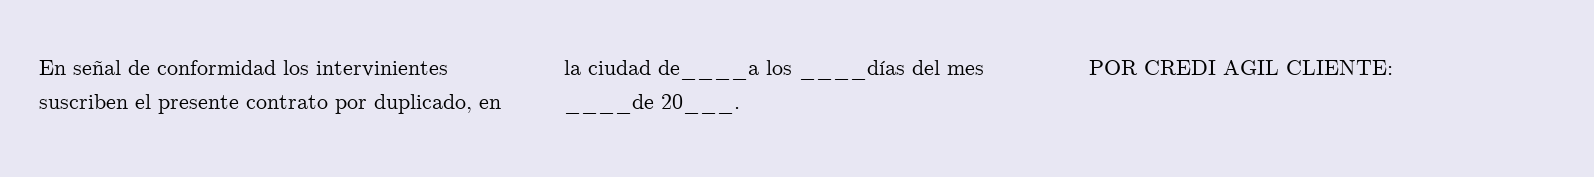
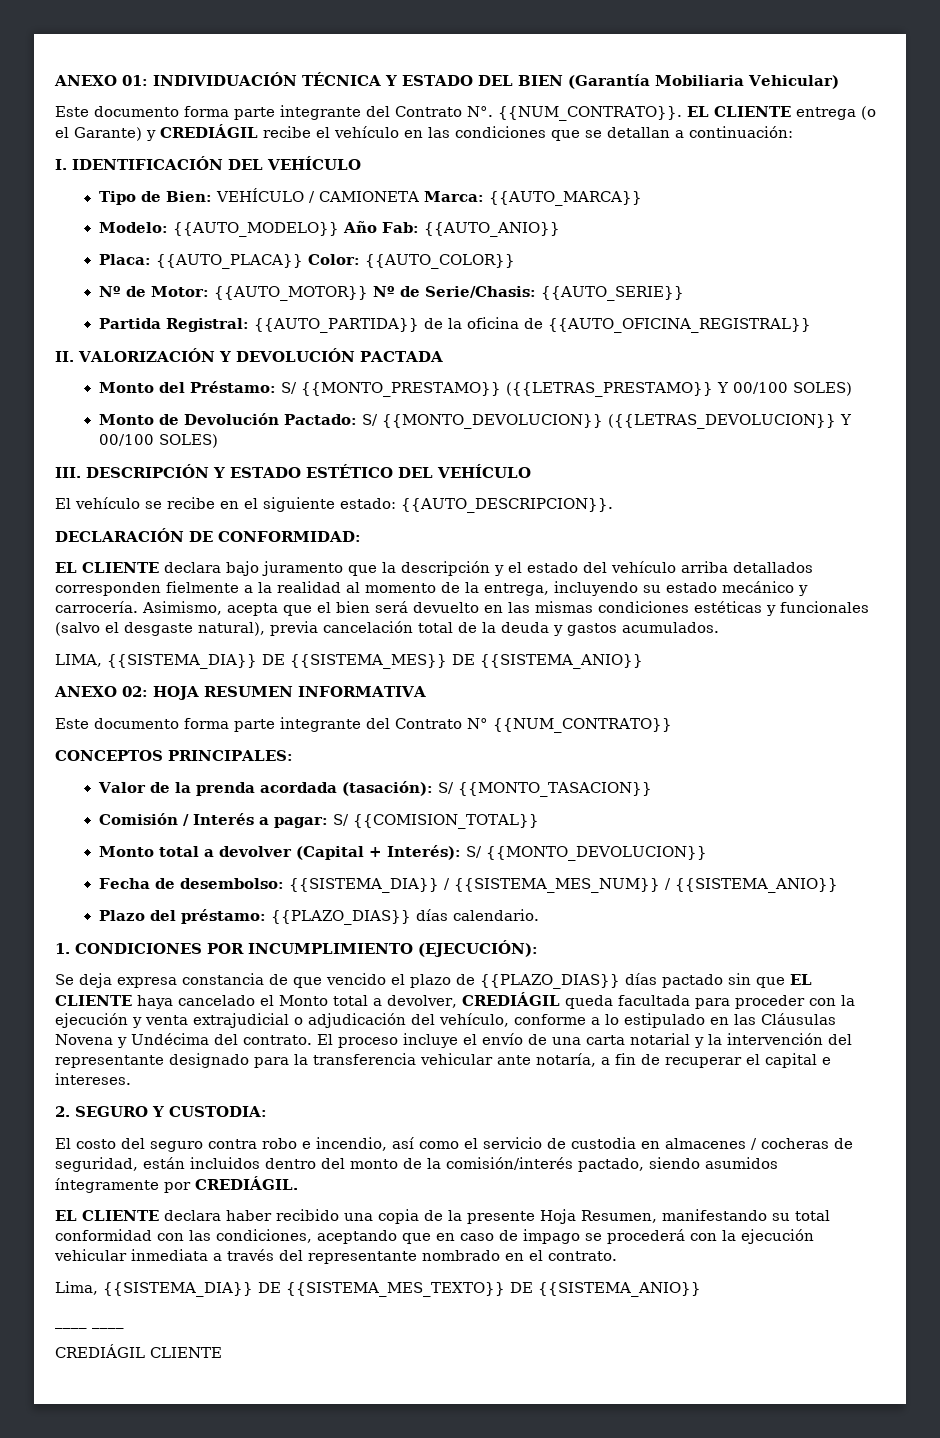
- En señal de conformidad los intervinientes suscriben el presente contrato por duplicado, en la ciudad de____a los ____días del mes ____de 20___.
- POR CREDI AGIL CLIENTE:
+ ANEXO 01: INDIVIDUACIÓN TÉCNICA Y ESTADO DEL BIEN (Garantía Mobiliaria Vehicular)
+ Este documento forma parte integrante del Contrato N°. {{NUM_CONTRATO}}. EL CLIENTE entrega (o el Garante) y CREDIÁGIL recibe el vehículo en las condiciones que se detallan a continuación:
+ I. IDENTIFICACIÓN DEL VEHÍCULO
+ Tipo de Bien: VEHÍCULO / CAMIONETA Marca: {{AUTO_MARCA}}
+ Modelo: {{AUTO_MODELO}} Año Fab: {{AUTO_ANIO}}
+ Placa: {{AUTO_PLACA}} Color: {{AUTO_COLOR}}
+ Nº de Motor: {{AUTO_MOTOR}} Nº de Serie/Chasis: {{AUTO_SERIE}}
+ Partida Registral: {{AUTO_PARTIDA}} de la oficina de {{AUTO_OFICINA_REGISTRAL}}
+ II. VALORIZACIÓN Y DEVOLUCIÓN PACTADA
+ Monto del Préstamo: S/ {{MONTO_PRESTAMO}} ({{LETRAS_PRESTAMO}} Y 00/100 SOLES)
+ Monto de Devolución Pactado: S/ {{MONTO_DEVOLUCION}} ({{LETRAS_DEVOLUCION}} Y 00/100 SOLES)
+ III. DESCRIPCIÓN Y ESTADO ESTÉTICO DEL VEHÍCULO
+ El vehículo se recibe en el siguiente estado: {{AUTO_DESCRIPCION}}.
+ DECLARACIÓN DE CONFORMIDAD:
+ EL CLIENTE declara bajo juramento que la descripción y el estado del vehículo arriba detallados corresponden fielmente a la realidad al momento de la entrega, incluyendo su estado mecánico y carrocería. Asimismo, acepta que el bien será devuelto en las mismas condiciones estéticas y funcionales (salvo el desgaste natural), previa cancelación total de la deuda y gastos acumulados.
+ LIMA, {{SISTEMA_DIA}} DE {{SISTEMA_MES}} DE {{SISTEMA_ANIO}}
+ ANEXO 02: HOJA RESUMEN INFORMATIVA
+ Este documento forma parte integrante del Contrato N° {{NUM_CONTRATO}}
+ CONCEPTOS PRINCIPALES:
+ Valor de la prenda acordada (tasación): S/ {{MONTO_TASACION}}
+ Comisión / Interés a pagar: S/ {{COMISION_TOTAL}}
+ Monto total a devolver (Capital + Interés): S/ {{MONTO_DEVOLUCION}}
+ Fecha de desembolso: {{SISTEMA_DIA}} / {{SISTEMA_MES_NUM}} / {{SISTEMA_ANIO}}
+ Plazo del préstamo: {{PLAZO_DIAS}} días calendario.
+ 1. CONDICIONES POR INCUMPLIMIENTO (EJECUCIÓN):
+ Se deja expresa constancia de que vencido el plazo de {{PLAZO_DIAS}} días pactado sin que EL CLIENTE haya cancelado el Monto total a devolver, CREDIÁGIL queda facultada para proceder con la ejecución y venta extrajudicial o adjudicación del vehículo, conforme a lo estipulado en las Cláusulas Novena y Undécima del contrato. El proceso incluye el envío de una carta notarial y la intervención del representante designado para la transferencia vehicular ante notaría, a fin de recuperar el capital e intereses.
+ 2. SEGURO Y CUSTODIA:
+ El costo del seguro contra robo e incendio, así como el servicio de custodia en almacenes / cocheras de seguridad, están incluidos dentro del monto de la comisión/interés pactado, siendo asumidos íntegramente por CREDIÁGIL.
+ EL CLIENTE declara haber recibido una copia de la presente Hoja Resumen, manifestando su total conformidad con las condiciones, aceptando que en caso de impago se procederá con la ejecución vehicular inmediata a través del representante nombrado en el contrato.
+ Lima, {{SISTEMA_DIA}} DE {{SISTEMA_MES_TEXTO}} DE {{SISTEMA_ANIO}}
+ ____ ____
+ CREDIÁGIL CLIENTE

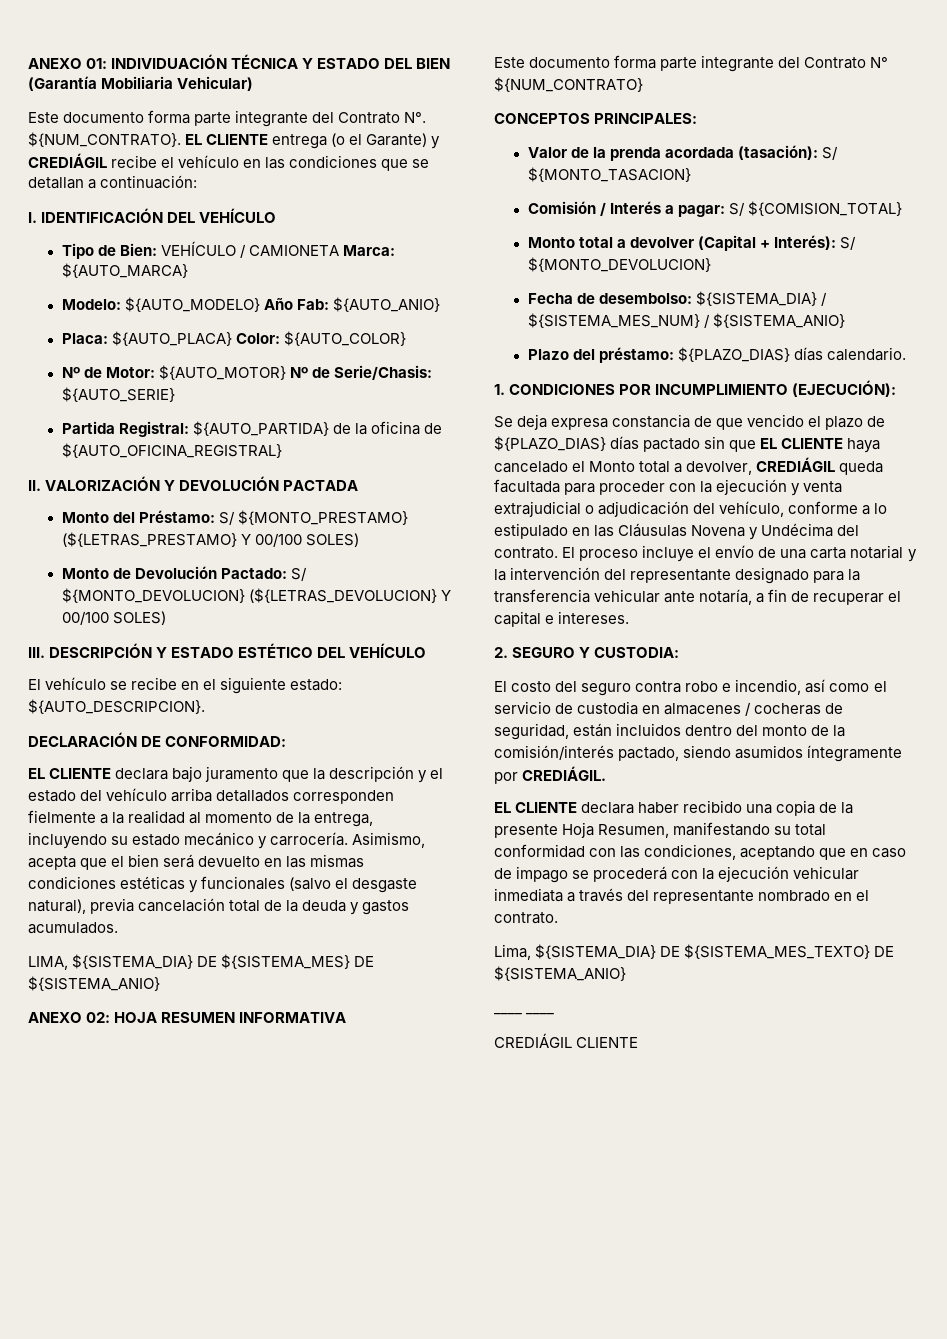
- Este documento forma parte integrante del Contrato N°. {{NUM_CONTRATO}}.
+ Este documento forma parte integrante del Contrato N°. ${NUM_CONTRATO}.
- Tipo de Bien: VEHÍCULO / CAMIONETA Marca: {{AUTO_MARCA}}
+ Tipo de Bien: VEHÍCULO / CAMIONETA Marca: ${AUTO_MARCA}
- Modelo: {{AUTO_MODELO}} Año Fab: {{AUTO_ANIO}}
+ Modelo: ${AUTO_MODELO} Año Fab: ${AUTO_ANIO}
- Placa: {{AUTO_PLACA}} Color: {{AUTO_COLOR}}
+ Placa: ${AUTO_PLACA} Color: ${AUTO_COLOR}
- Nº de Motor: {{AUTO_MOTOR}} Nº de Serie/Chasis: {{AUTO_SERIE}}
+ Nº de Motor: ${AUTO_MOTOR} Nº de Serie/Chasis: ${AUTO_SERIE}
- Partida Registral: {{AUTO_PARTIDA}} de la oficina de {{AUTO_OFICINA_REGISTRAL}}
+ Partida Registral: ${AUTO_PARTIDA} de la oficina de ${AUTO_OFICINA_REGISTRAL}
- Monto del Préstamo: S/ {{MONTO_PRESTAMO}} ({{LETRAS_PRESTAMO}} Y 00/100 SOLES)
+ Monto del Préstamo: S/ ${MONTO_PRESTAMO} (${LETRAS_PRESTAMO} Y 00/100 SOLES)
- Monto de Devolución Pactado: S/ {{MONTO_DEVOLUCION}} ({{LETRAS_DEVOLUCION}} Y 00/100 SOLES)
+ Monto de Devolución Pactado: S/ ${MONTO_DEVOLUCION} (${LETRAS_DEVOLUCION} Y 00/100 SOLES)
- El vehículo se recibe en el siguiente estado: {{AUTO_DESCRIPCION}}.
+ El vehículo se recibe en el siguiente estado: ${AUTO_DESCRIPCION}.
- LIMA, {{SISTEMA_DIA}} DE {{SISTEMA_MES}} DE {{SISTEMA_ANIO}}
+ LIMA, ${SISTEMA_DIA} DE ${SISTEMA_MES} DE ${SISTEMA_ANIO}
- Este documento forma parte integrante del Contrato N° {{NUM_CONTRATO}}
+ Este documento forma parte integrante del Contrato N° ${NUM_CONTRATO}
- Valor de la prenda acordada (tasación): S/ {{MONTO_TASACION}}
+ Valor de la prenda acordada (tasación): S/ ${MONTO_TASACION}
- Comisión / Interés a pagar: S/ {{COMISION_TOTAL}}
+ Comisión / Interés a pagar: S/ ${COMISION_TOTAL}
- Monto total a devolver (Capital + Interés): S/ {{MONTO_DEVOLUCION}}
+ Monto total a devolver (Capital + Interés): S/ ${MONTO_DEVOLUCION}
- Fecha de desembolso: {{SISTEMA_DIA}} / {{SISTEMA_MES_NUM}} / {{SISTEMA_ANIO}}
+ Fecha de desembolso: ${SISTEMA_DIA} / ${SISTEMA_MES_NUM} / ${SISTEMA_ANIO}
- Plazo del préstamo: {{PLAZO_DIAS}} días calendario.
+ Plazo del préstamo: ${PLAZO_DIAS} días calendario.
- Se deja expresa constancia de que vencido el plazo de {{PLAZO_DIAS}} días pactado sin que EL CLIENTE haya cancelado el Monto total a devolver, CREDIÁGIL queda facultada para proceder con la ejecución y venta extrajudicial o adjudicación del vehículo, conforme a lo estipulado en las Cláusulas Novena y Undécima del contrato.
+ Se deja expresa constancia de que vencido el plazo de ${PLAZO_DIAS} días pactado sin que EL CLIENTE haya cancelado el Monto total a devolver, CREDIÁGIL queda facultada para proceder con la ejecución y venta extrajudicial o adjudicación del vehículo, conforme a lo estipulado en las Cláusulas Novena y Undécima del contrato.
- Lima, {{SISTEMA_DIA}} DE {{SISTEMA_MES_TEXTO}} DE {{SISTEMA_ANIO}}
+ Lima, ${SISTEMA_DIA} DE ${SISTEMA_MES_TEXTO} DE ${SISTEMA_ANIO}

